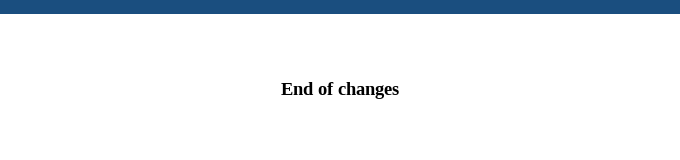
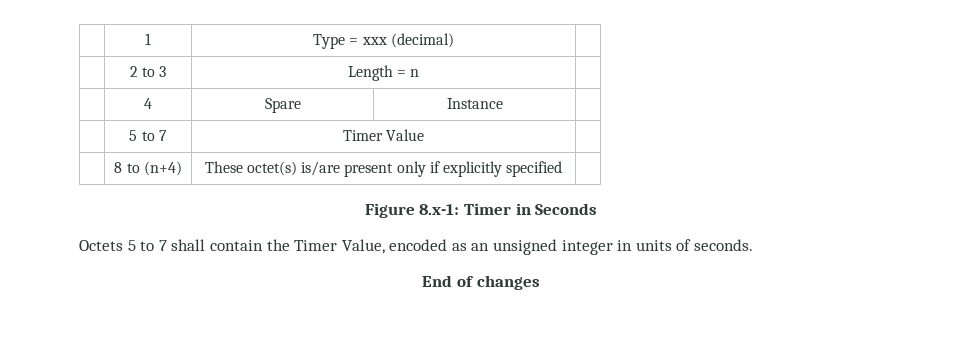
+ | 1 | Type = xxx (decimal) |
+ | 2 to 3 | Length = n |
+ | 4 | Spare | Instance |
+ | 5 to 7 | Timer Value |
+ | 8 to (n+4) | These octet(s) is/are present only if explicitly specified |
+ Figure 8.x-1: Timer in Seconds
+ Octets 5 to 7 shall contain the Timer Value, encoded as an unsigned integer in units of seconds.

